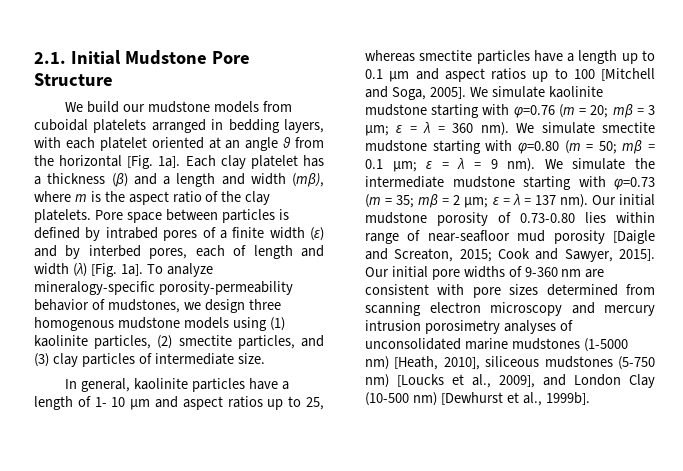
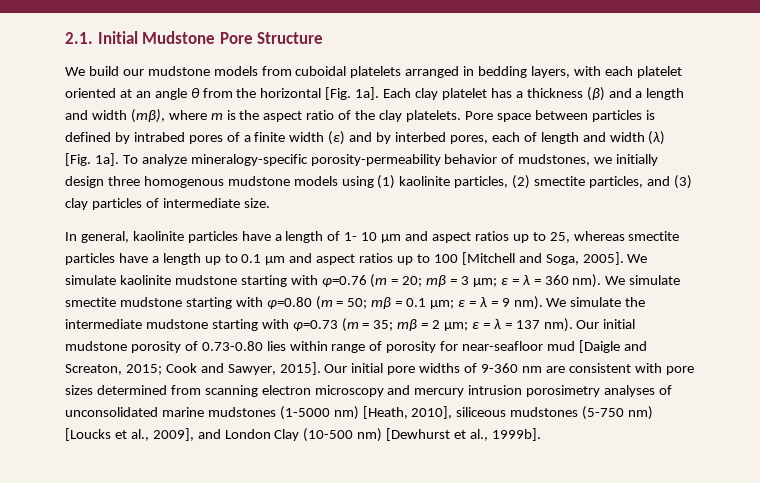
- To analyze mineralogy-specific porosity-permeability behavior of mudstones, we design three homogenous mudstone models using (1) kaolinite particles, (2) smectite particles, and (3) clay particles of intermediate size.
+ To analyze mineralogy-specific porosity-permeability behavior of mudstones, we initially design three homogenous mudstone models using (1) kaolinite particles, (2) smectite particles, and (3) clay particles of intermediate size.
- Our initial mudstone porosity of 0.73-0.80 lies within range of near-seafloor mud porosity [Daigle and Screaton, 2015; Cook and Sawyer, 2015].
+ Our initial mudstone porosity of 0.73-0.80 lies within range of porosity for near-seafloor mud [Daigle and Screaton, 2015; Cook and Sawyer, 2015].

